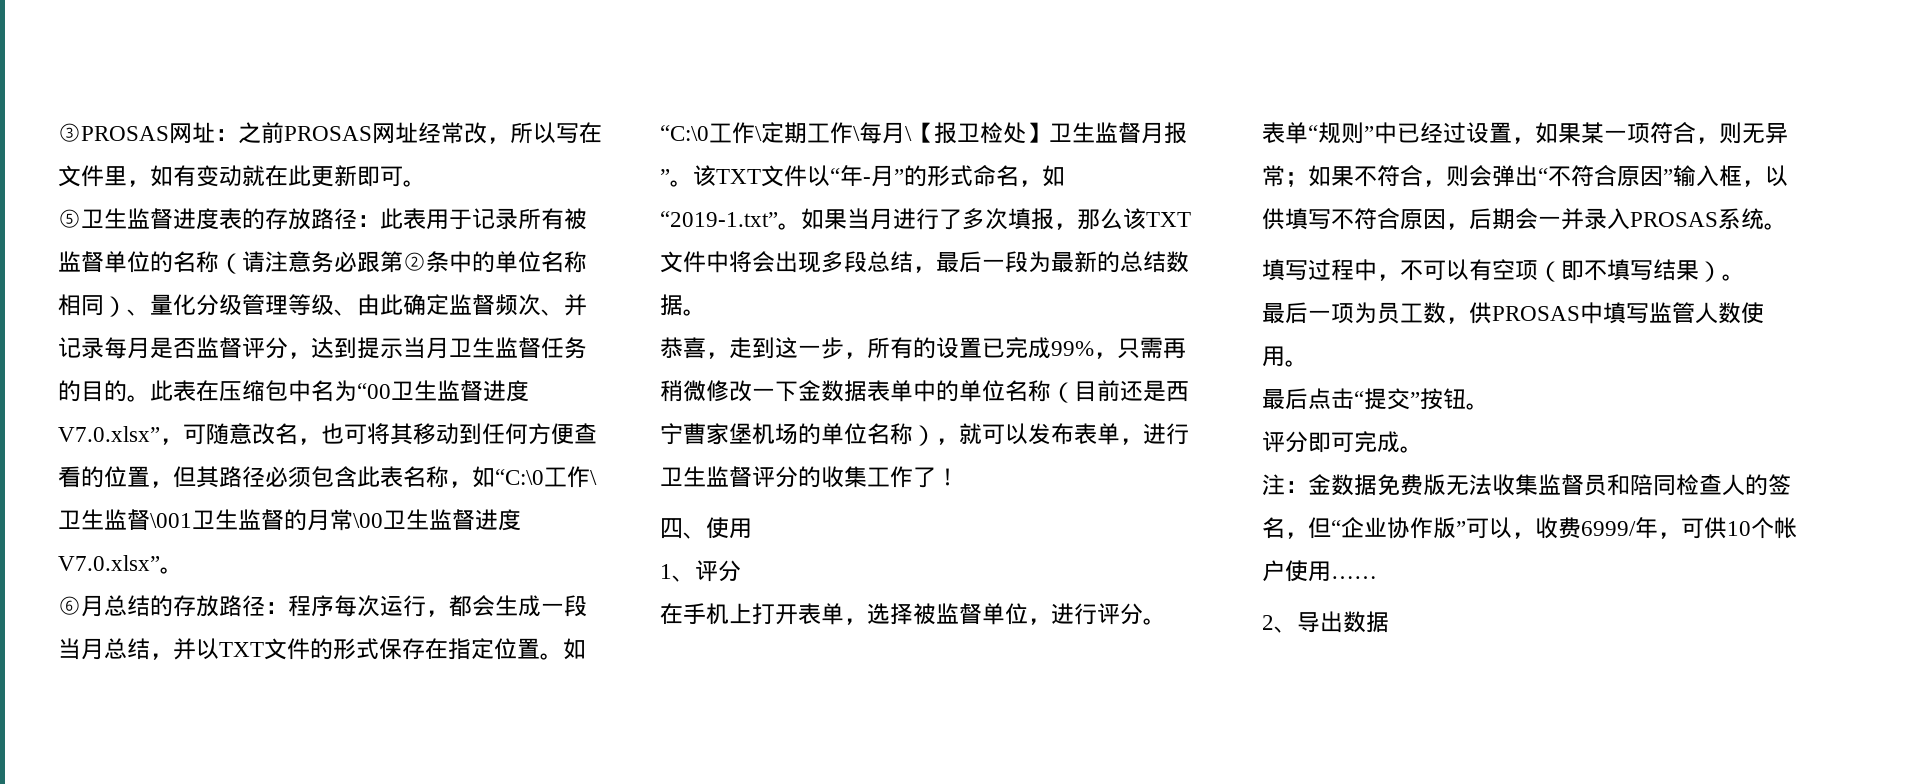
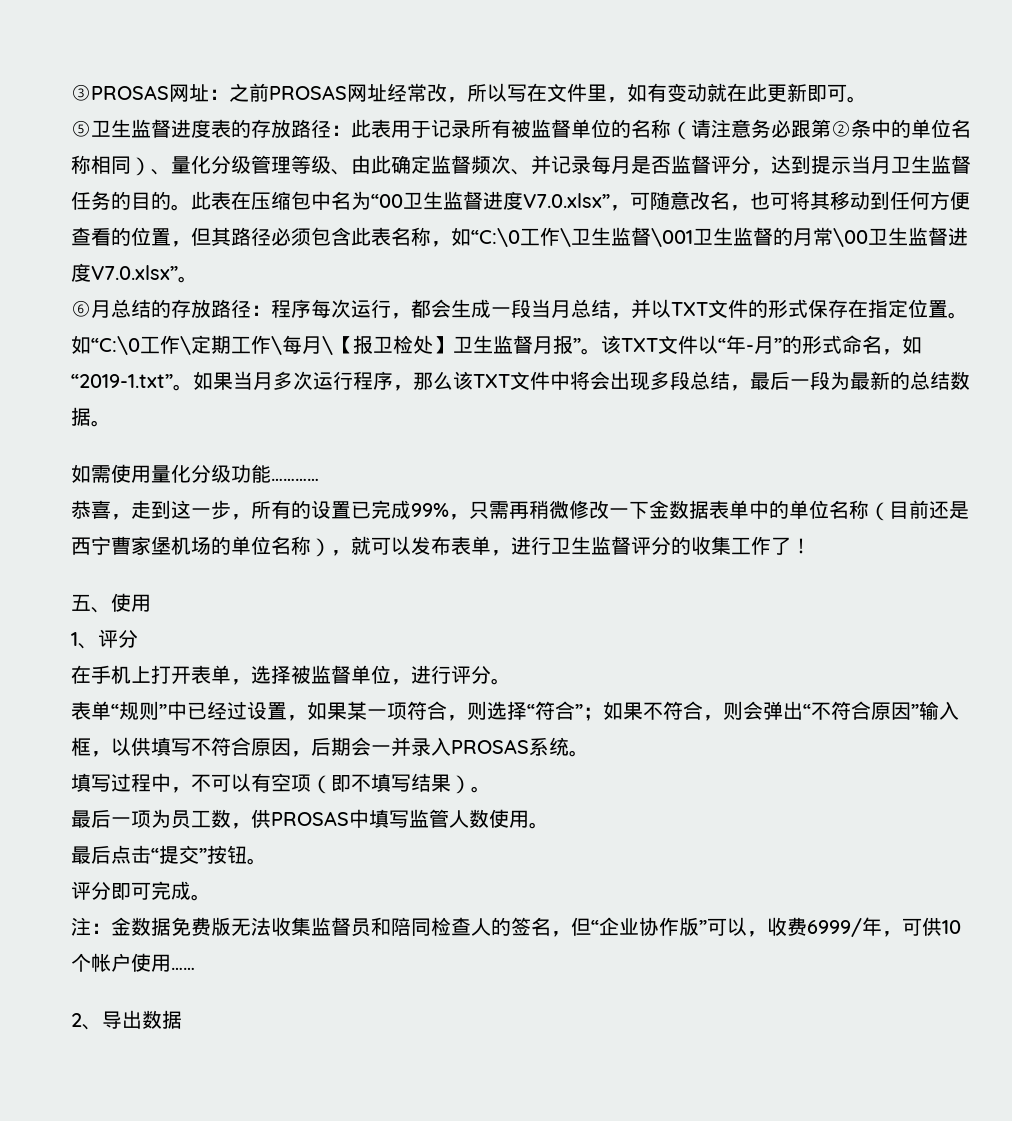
- 如果当月进行了多次填报，那么该TXT文件中将会出现多段总结，最后一段为最新的总结数据。
+ 如果当月多次运行程序，那么该TXT文件中将会出现多段总结，最后一段为最新的总结数据。
+ 如需使用量化分级功能…………
- 四、使用
+ 五、使用
- 表单“规则”中已经过设置，如果某一项符合，则无异常；如果不符合，则会弹出“不符合原因”输入框，以供填写不符合原因，后期会一并录入PROSAS系统。
+ 表单“规则”中已经过设置，如果某一项符合，则选择“符合”；如果不符合，则会弹出“不符合原因”输入框，以供填写不符合原因，后期会一并录入PROSAS系统。

